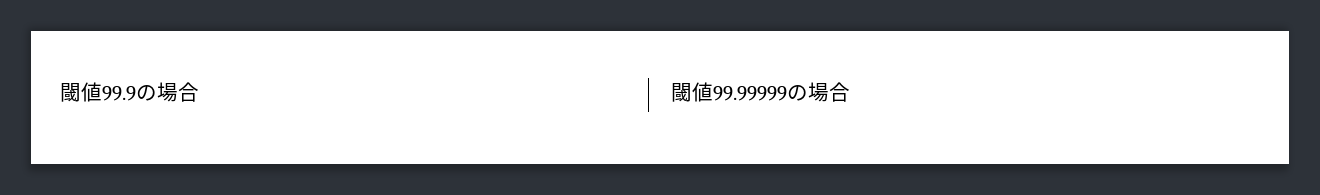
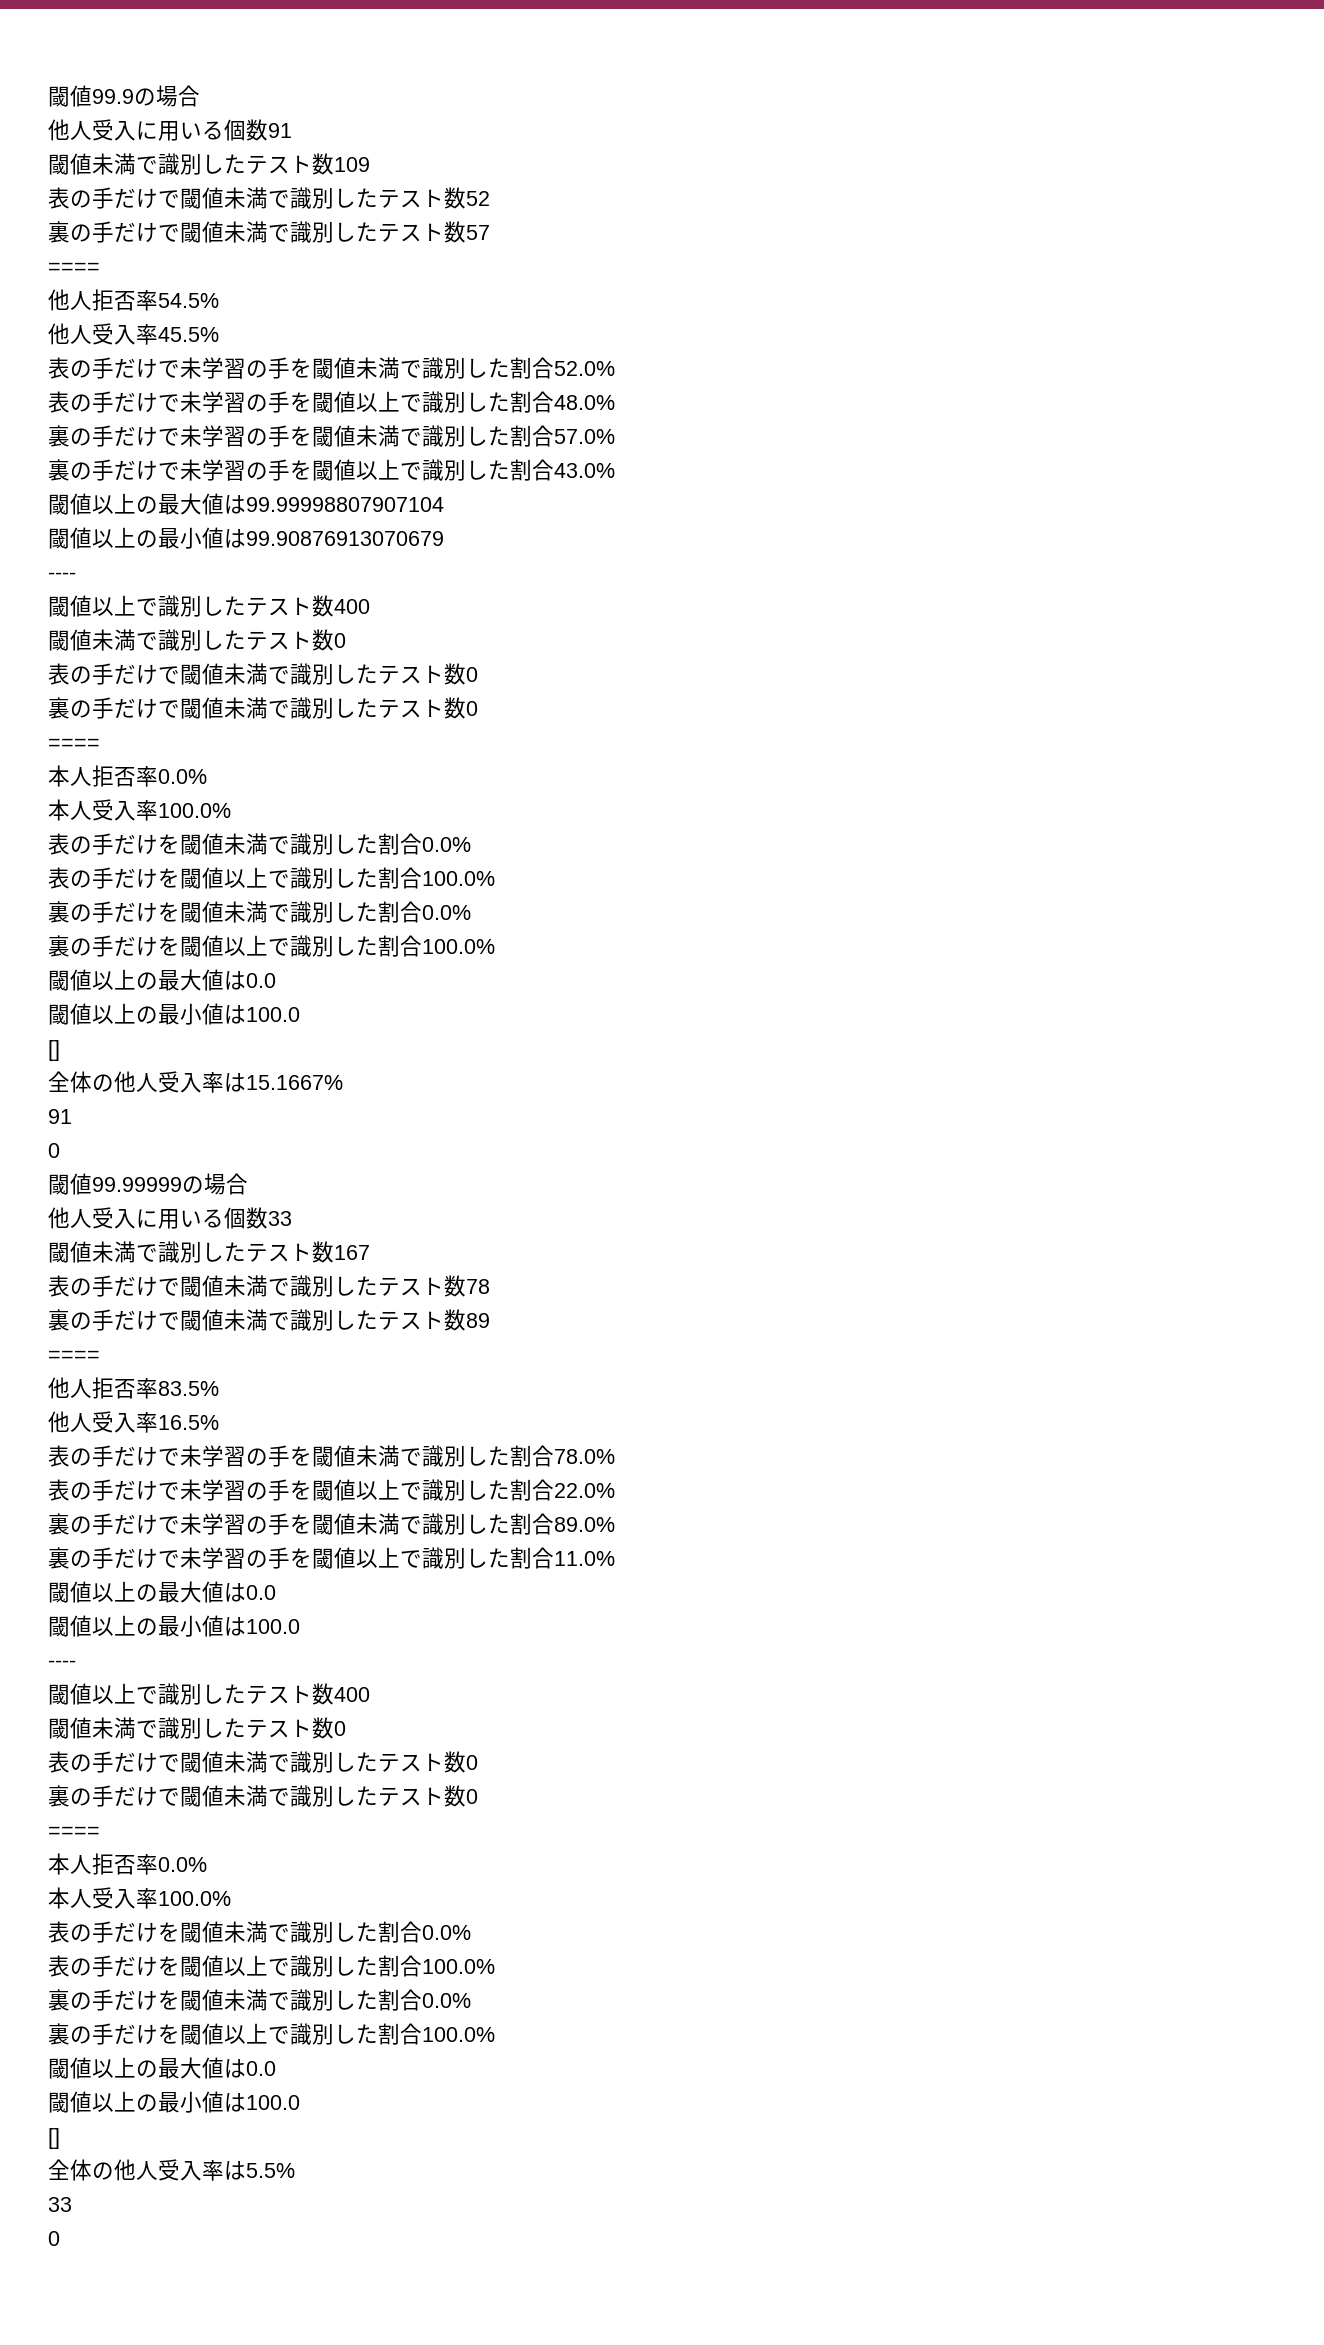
+ 他人受入に用いる個数91
+ 閾値未満で識別したテスト数109
+ 表の手だけで閾値未満で識別したテスト数52
+ 裏の手だけで閾値未満で識別したテスト数57
+ ====
+ 他人拒否率54.5%
+ 他人受入率45.5%
+ 表の手だけで未学習の手を閾値未満で識別した割合52.0%
+ 表の手だけで未学習の手を閾値以上で識別した割合48.0%
+ 裏の手だけで未学習の手を閾値未満で識別した割合57.0%
+ 裏の手だけで未学習の手を閾値以上で識別した割合43.0%
+ 閾値以上の最大値は99.99998807907104
+ 閾値以上の最小値は99.90876913070679
+ ----
+ 閾値以上で識別したテスト数400
+ 閾値未満で識別したテスト数0
+ 表の手だけで閾値未満で識別したテスト数0
+ 裏の手だけで閾値未満で識別したテスト数0
+ ====
+ 本人拒否率0.0%
+ 本人受入率100.0%
+ 表の手だけを閾値未満で識別した割合0.0%
+ 表の手だけを閾値以上で識別した割合100.0%
+ 裏の手だけを閾値未満で識別した割合0.0%
+ 裏の手だけを閾値以上で識別した割合100.0%
+ 閾値以上の最大値は0.0
+ 閾値以上の最小値は100.0
+ []
+ 全体の他人受入率は15.1667%
+ 91
+ 0
  閾値99.99999の場合
+ 他人受入に用いる個数33
+ 閾値未満で識別したテスト数167
+ 表の手だけで閾値未満で識別したテスト数78
+ 裏の手だけで閾値未満で識別したテスト数89
+ ====
+ 他人拒否率83.5%
+ 他人受入率16.5%
+ 表の手だけで未学習の手を閾値未満で識別した割合78.0%
+ 表の手だけで未学習の手を閾値以上で識別した割合22.0%
+ 裏の手だけで未学習の手を閾値未満で識別した割合89.0%
+ 裏の手だけで未学習の手を閾値以上で識別した割合11.0%
+ 閾値以上の最大値は0.0
+ 閾値以上の最小値は100.0
+ ----
+ 閾値以上で識別したテスト数400
+ 閾値未満で識別したテスト数0
+ 表の手だけで閾値未満で識別したテスト数0
+ 裏の手だけで閾値未満で識別したテスト数0
+ ====
+ 本人拒否率0.0%
+ 本人受入率100.0%
+ 表の手だけを閾値未満で識別した割合0.0%
+ 表の手だけを閾値以上で識別した割合100.0%
+ 裏の手だけを閾値未満で識別した割合0.0%
+ 裏の手だけを閾値以上で識別した割合100.0%
+ 閾値以上の最大値は0.0
+ 閾値以上の最小値は100.0
+ []
+ 全体の他人受入率は5.5%
+ 33
+ 0

